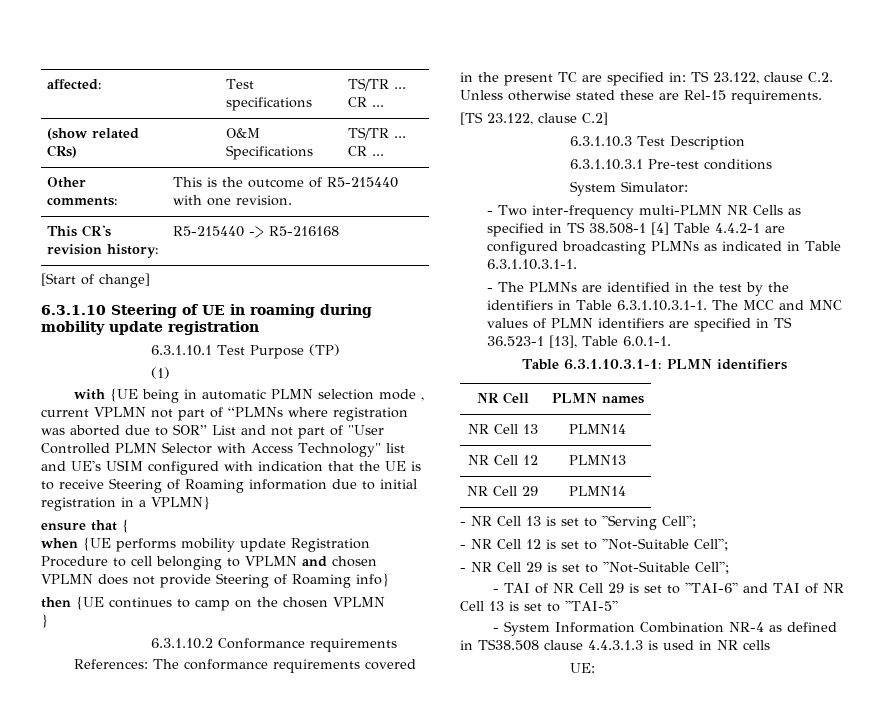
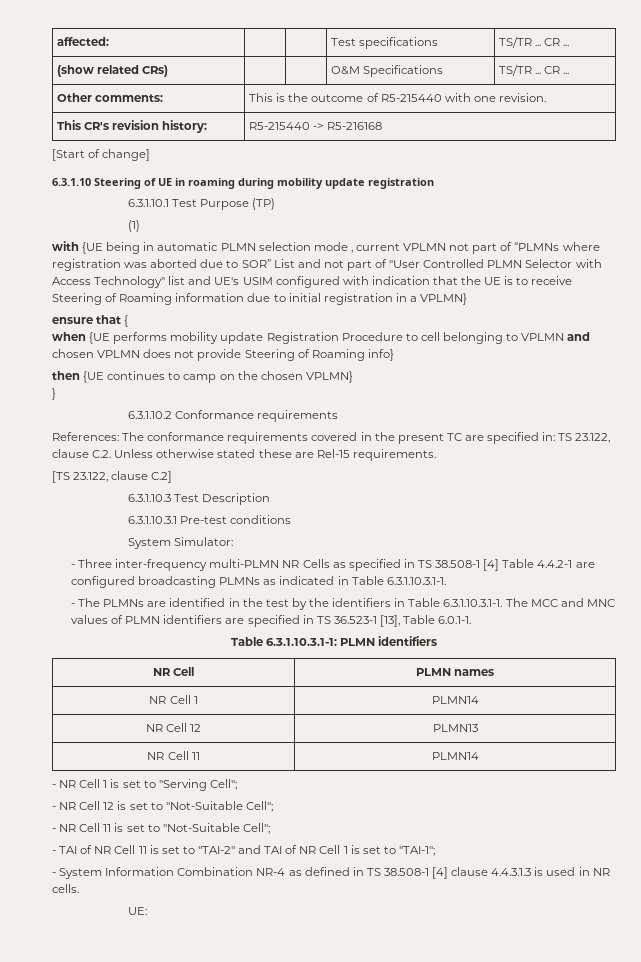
- then {UE continues to camp on the chosen VPLMN
+ then {UE continues to camp on the chosen VPLMN}
- - Two inter-frequency multi-PLMN NR Cells as specified in TS 38.508-1 [4] Table 4.4.2-1 are configured broadcasting PLMNs as indicated in Table 6.3.1.10.3.1-1.
+ - Three inter-frequency multi-PLMN NR Cells as specified in TS 38.508-1 [4] Table 4.4.2-1 are configured broadcasting PLMNs as indicated in Table 6.3.1.10.3.1-1.
- NR Cell 13 | PLMN14
+ NR Cell 1 | PLMN14
- NR Cell 29 | PLMN14
+ NR Cell 11 | PLMN14
- - NR Cell 13 is set to ''Serving Cell'';
+ - NR Cell 1 is set to ''Serving Cell'';
- - NR Cell 29 is set to ''Not-Suitable Cell'';
+ - NR Cell 11 is set to ''Not-Suitable Cell'';
- - TAI of NR Cell 29 is set to ''TAI-6'' and TAI of NR Cell 13 is set to ''TAI-5''
+ - TAI of NR Cell 11 is set to ''TAI-2'' and TAI of NR Cell 1 is set to ''TAI-1'';
- - System Information Combination NR-4 as defined in TS38.508 clause 4.4.3.1.3 is used in NR cells
+ - System Information Combination NR-4 as defined in TS 38.508-1 [4] clause 4.4.3.1.3 is used in NR cells.

